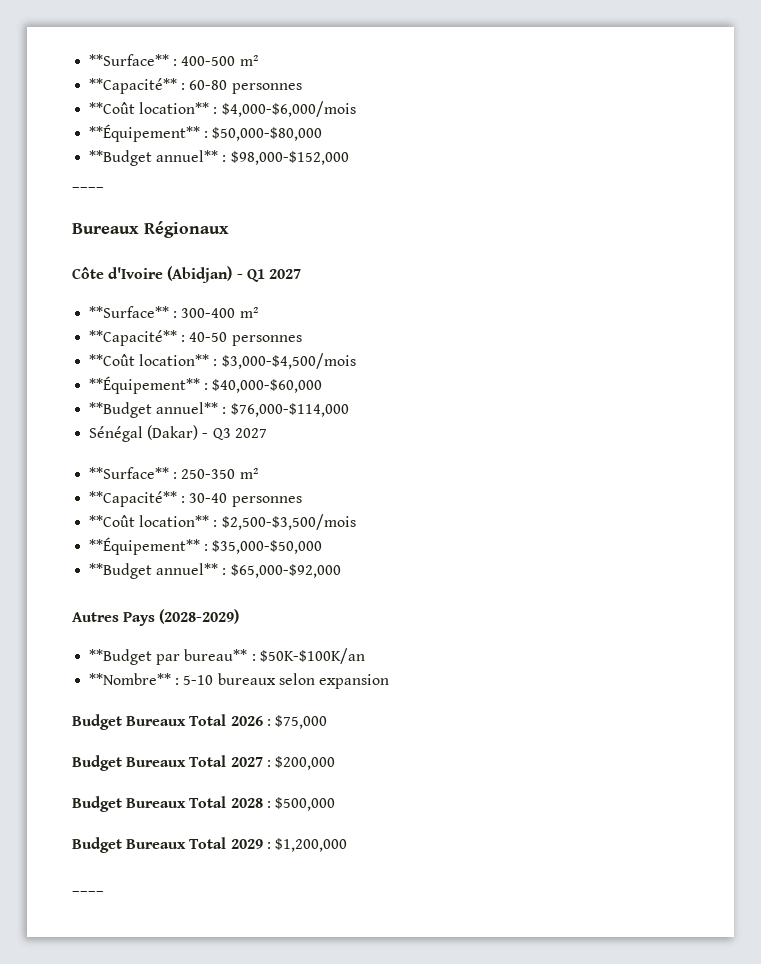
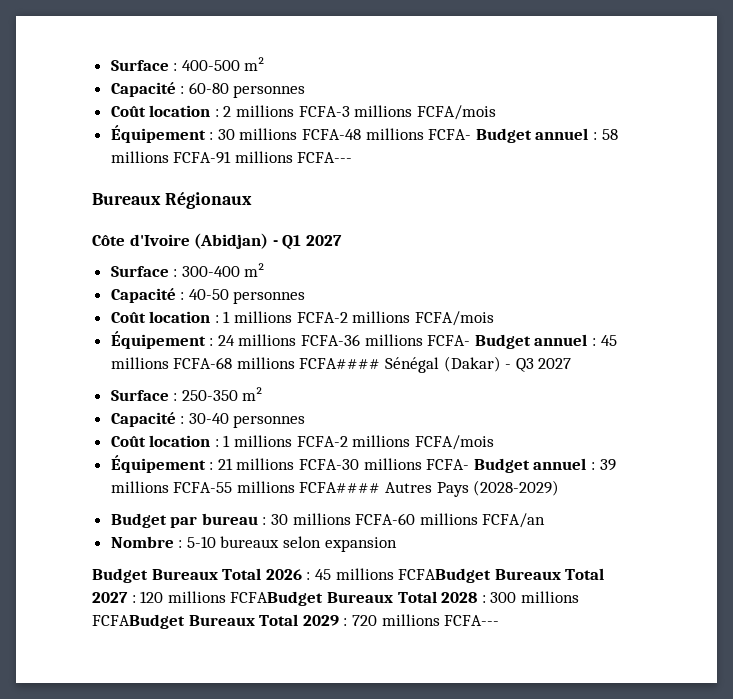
- **Surface** : 400-500 m²
+ Surface : 400-500 m²
- **Capacité** : 60-80 personnes
+ Capacité : 60-80 personnes
- **Coût location** : $4,000-$6,000/mois
- **Équipement** : $50,000-$80,000
- **Budget annuel** : $98,000-$152,000
- ____
+ Coût location : 2 millions FCFA-3 millions FCFA/mois
+ Équipement : 30 millions FCFA-48 millions FCFA- Budget annuel : 58 millions FCFA-91 millions FCFA---
- **Surface** : 300-400 m²
+ Surface : 300-400 m²
- **Capacité** : 40-50 personnes
- **Coût location** : $3,000-$4,500/mois
- **Équipement** : $40,000-$60,000
- **Budget annuel** : $76,000-$114,000
- Sénégal (Dakar) - Q3 2027
+ Capacité : 40-50 personnes
+ Coût location : 1 millions FCFA-2 millions FCFA/mois
+ Équipement : 24 millions FCFA-36 millions FCFA- Budget annuel : 45 millions FCFA-68 millions FCFA#### Sénégal (Dakar) - Q3 2027
- **Surface** : 250-350 m²
+ Surface : 250-350 m²
- **Capacité** : 30-40 personnes
- **Coût location** : $2,500-$3,500/mois
- **Équipement** : $35,000-$50,000
- **Budget annuel** : $65,000-$92,000
- Autres Pays (2028-2029)
- **Budget par bureau** : $50K-$100K/an
- **Nombre** : 5-10 bureaux selon expansion
+ Capacité : 30-40 personnes
+ Coût location : 1 millions FCFA-2 millions FCFA/mois
+ Équipement : 21 millions FCFA-30 millions FCFA- Budget annuel : 39 millions FCFA-55 millions FCFA#### Autres Pays (2028-2029)
+ Budget par bureau : 30 millions FCFA-60 millions FCFA/an
+ Nombre : 5-10 bureaux selon expansion
- Budget Bureaux Total 2026 : $75,000
- Budget Bureaux Total 2027 : $200,000
- Budget Bureaux Total 2028 : $500,000
- Budget Bureaux Total 2029 : $1,200,000
- ____
+ Budget Bureaux Total 2026 : 45 millions FCFABudget Bureaux Total 2027 : 120 millions FCFABudget Bureaux Total 2028 : 300 millions FCFABudget Bureaux Total 2029 : 720 millions FCFA---

